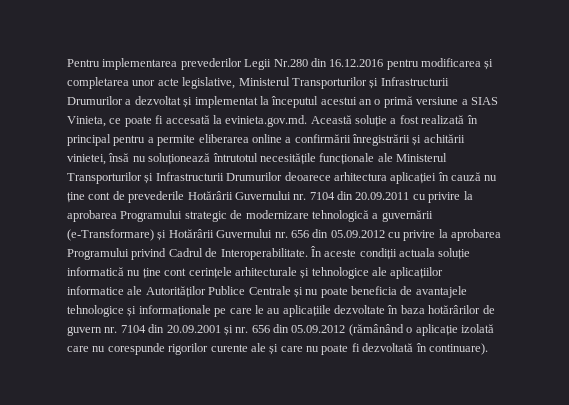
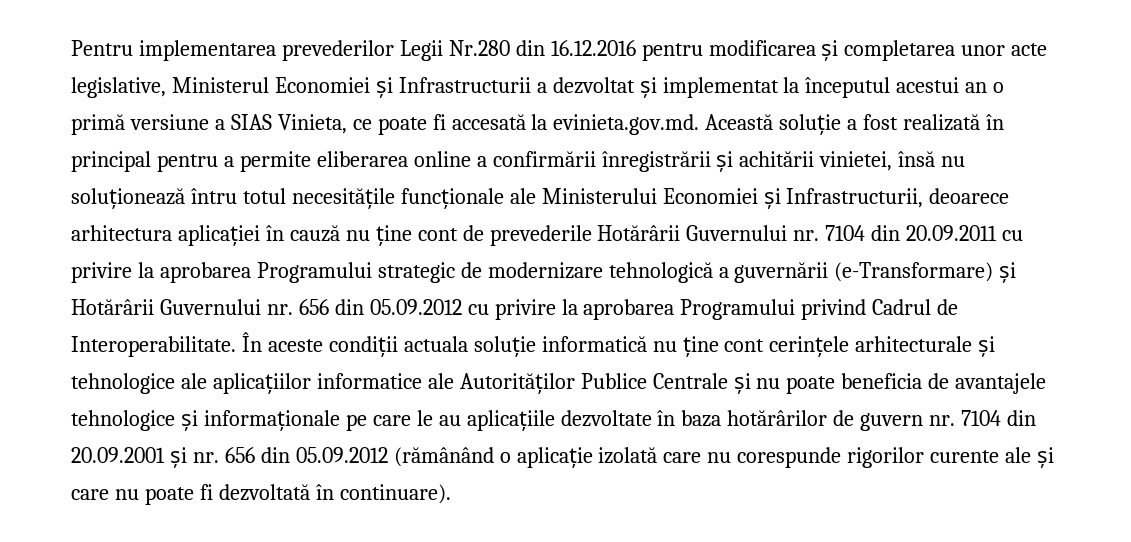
- Pentru implementarea prevederilor Legii Nr.280 din 16.12.2016 pentru modificarea și completarea unor acte legislative, Ministerul Transporturilor și Infrastructurii Drumurilor a dezvoltat și implementat la începutul acestui an o primă versiune a SIAS Vinieta, ce poate fi accesată la evinieta.gov.md. Această soluție a fost realizată în principal pentru a permite eliberarea online a confirmării înregistrării și achitării vinietei, însă nu soluționează întrutotul necesitățile funcționale ale Ministerul Transporturilor și Infrastructurii Drumurilor deoarece arhitectura aplicației în cauză nu ține cont de prevederile Hotărârii Guvernului nr. 7104 din 20.09.2011 cu privire la aprobarea Programului strategic de modernizare tehnologică a guvernării (e-Transformare) și Hotărârii Guvernului nr. 656 din 05.09.2012 cu privire la aprobarea Programului privind Cadrul de Interoperabilitate.
+ Pentru implementarea prevederilor Legii Nr.280 din 16.12.2016 pentru modificarea și completarea unor acte legislative, Ministerul Economiei și Infrastructurii a dezvoltat și implementat la începutul acestui an o primă versiune a SIAS Vinieta, ce poate fi accesată la evinieta.gov.md. Această soluție a fost realizată în principal pentru a permite eliberarea online a confirmării înregistrării și achitării vinietei, însă nu soluționează întru totul necesitățile funcționale ale Ministerului Economiei și Infrastructurii, deoarece arhitectura aplicației în cauză nu ține cont de prevederile Hotărârii Guvernului nr. 7104 din 20.09.2011 cu privire la aprobarea Programului strategic de modernizare tehnologică a guvernării (e-Transformare) și Hotărârii Guvernului nr. 656 din 05.09.2012 cu privire la aprobarea Programului privind Cadrul de Interoperabilitate.

